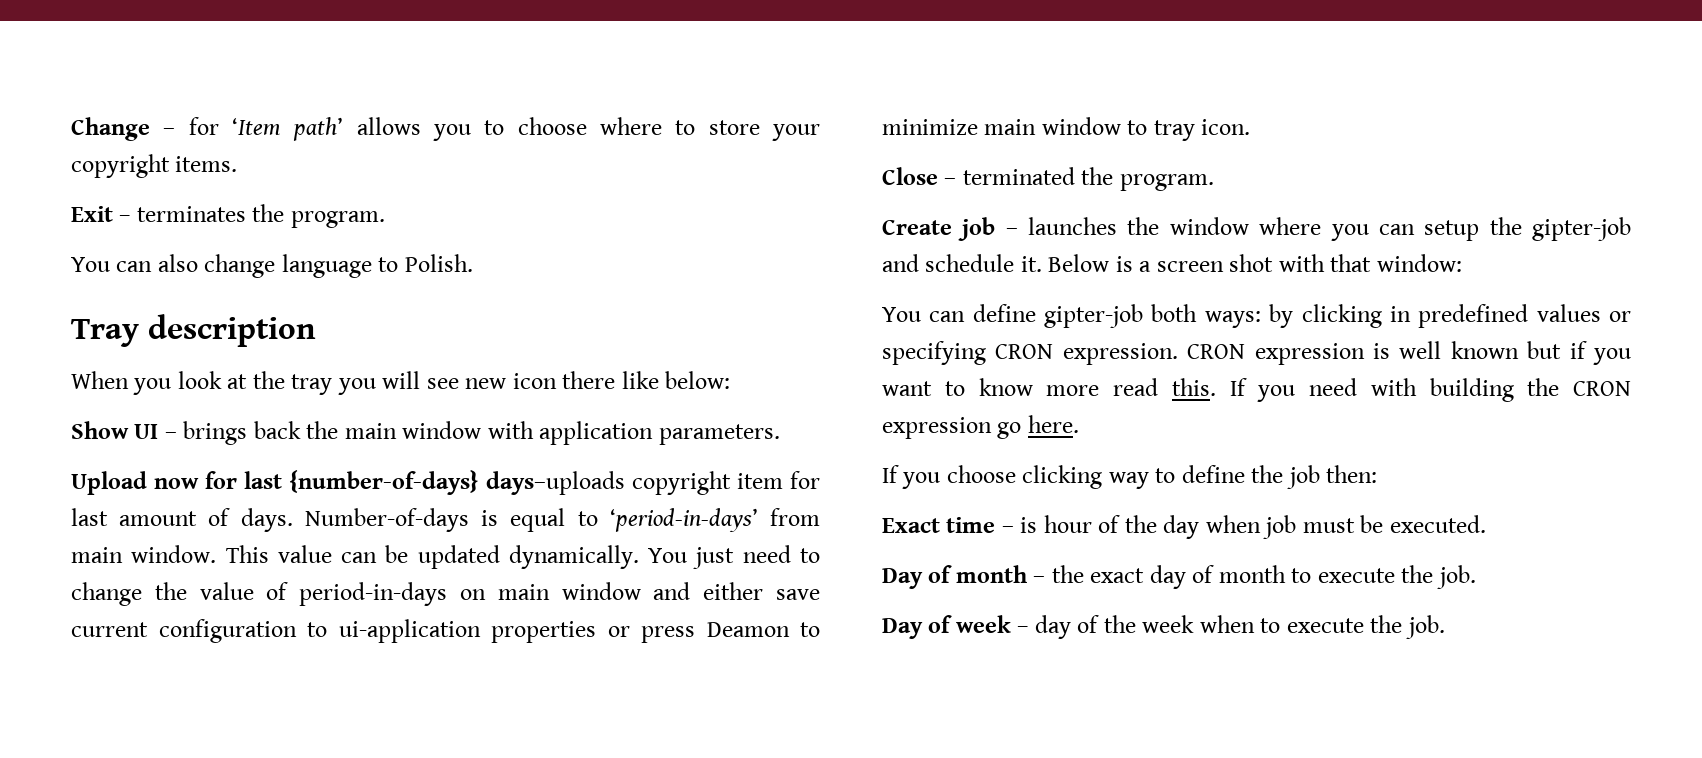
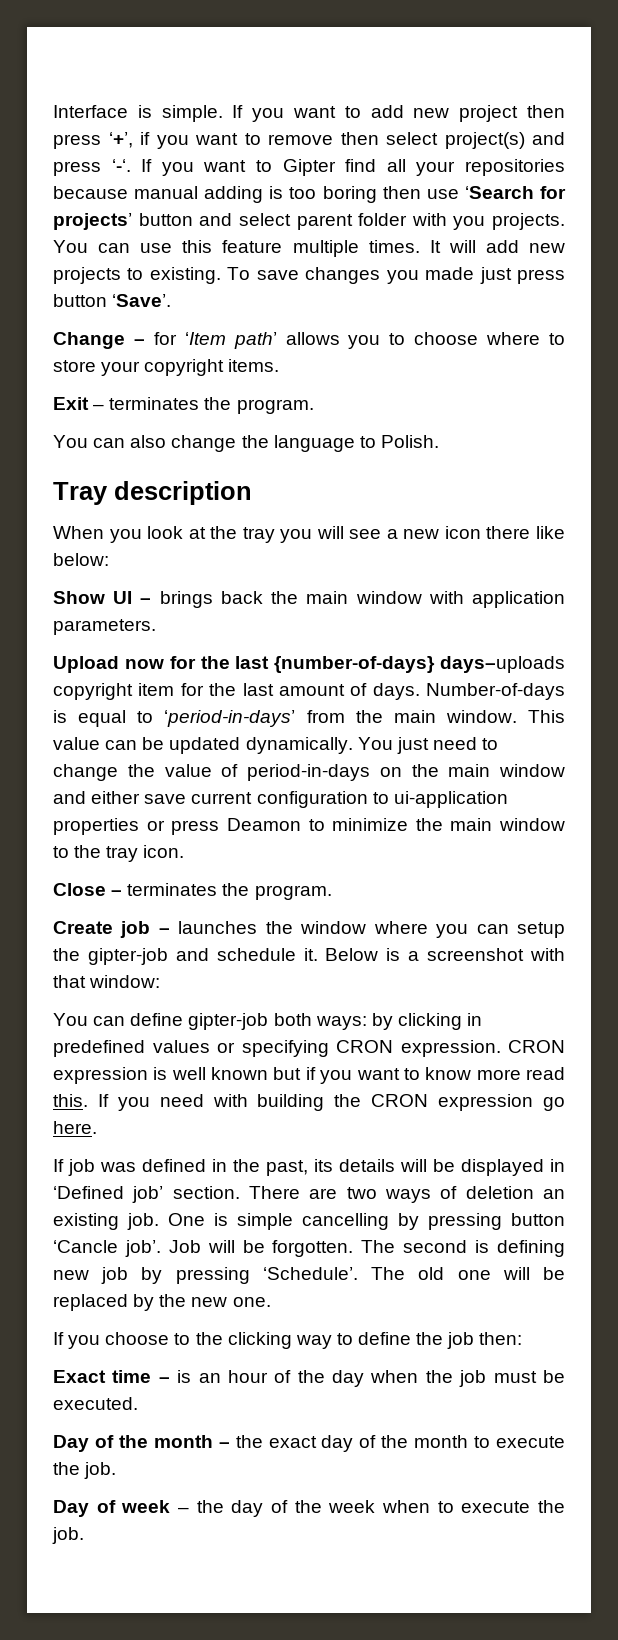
+ Interface is simple. If you want to add new project then press ‘+’, if you want to remove then select project(s) and press ‘-‘. If you want to Gipter find all your repositories because manual adding is too boring then use ‘Search for projects’ button and select parent folder with you projects. You can use this feature multiple times. It will add new projects to existing. To save changes you made just press button ‘Save’.
- You can also change language to Polish.
+ You can also change the language to Polish.
- When you look at the tray you will see new icon there like below:
+ When you look at the tray you will see a new icon there like below:
- Upload now for last {number-of-days} days–uploads copyright item for last amount of days.
+ Upload now for the last {number-of-days} days–uploads copyright item for the last amount of days.
- Number-of-days is equal to ‘period-in-days’ from main window.
+ Number-of-days is equal to ‘period-in-days’ from the main window.
- You just need to change the value of period-in-days on main window and either save current configuration to ui-application properties or press Deamon to minimize main window to tray icon.
+ You just need to change the value of period-in-days on the main window and either save current configuration to ui-application properties or press Deamon to minimize the main window to the tray icon.
- Close – terminated the program.
+ Close – terminates the program.
- Below is a screen shot with that window:
+ Below is a screenshot with that window:
+ If job was defined in the past, its details will be displayed in ‘Defined job’ section. There are two ways of deletion an existing job. One is simple cancelling by pressing button ‘Cancle job’. Job will be forgotten. The second is defining new job by pressing ‘Schedule’. The old one will be replaced by the new one.
- If you choose clicking way to define the job then:
+ If you choose to the clicking way to define the job then:
- Exact time – is hour of the day when job must be executed.
+ Exact time – is an hour of the day when the job must be executed.
- Day of month – the exact day of month to execute the job.
+ Day of the month – the exact day of the month to execute the job.
- Day of week – day of the week when to execute the job.
+ Day of week – the day of the week when to execute the job.

